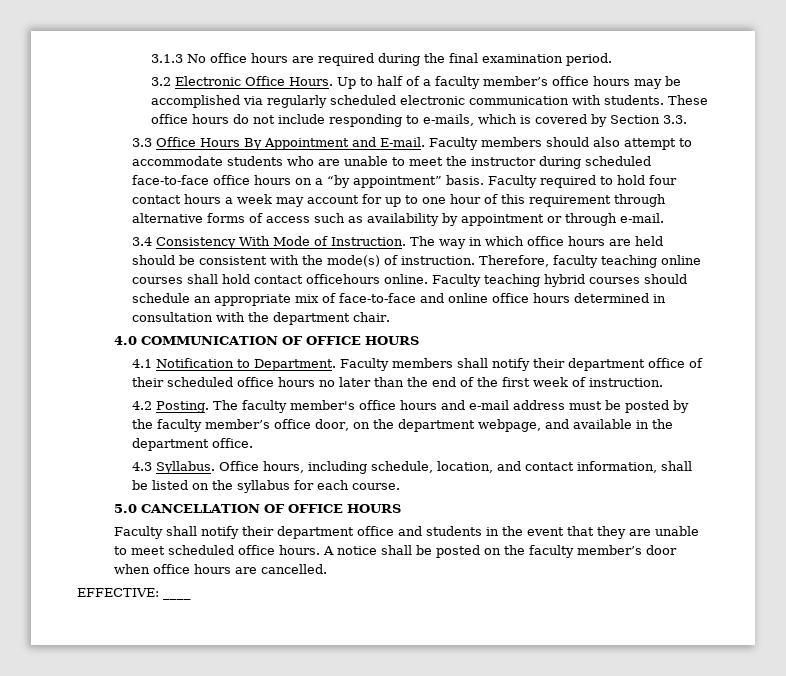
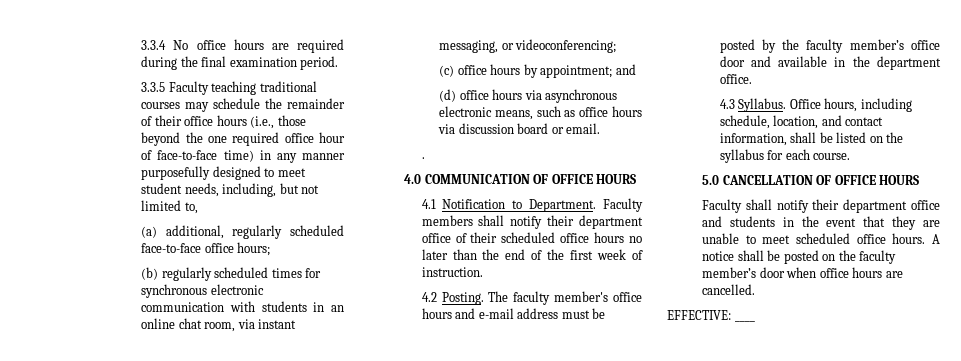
- 3.1.3 No office hours are required during the final examination period.
+ 3.3.4 No office hours are required during the final examination period.
- 3.2 Electronic Office Hours. Up to half of a faculty member’s office hours may be accomplished via regularly scheduled electronic communication with students. These office hours do not include responding to e-mails, which is covered by Section 3.3.
- 3.3 Office Hours By Appointment and E-mail. Faculty members should also attempt to accommodate students who are unable to meet the instructor during scheduled face-to-face office hours on a “by appointment” basis. Faculty required to hold four contact hours a week may account for up to one hour of this requirement through alternative forms of access such as availability by appointment or through e-mail.
- 3.4 Consistency With Mode of Instruction. The way in which office hours are held should be consistent with the mode(s) of instruction. Therefore, faculty teaching online courses shall hold contact officehours online. Faculty teaching hybrid courses should schedule an appropriate mix of face-to-face and online office hours determined in consultation with the department chair.
+ 3.3.5 Faculty teaching traditional courses may schedule the remainder of their office hours (i.e., those beyond the one required office hour of face-to-face time) in any manner purposefully designed to meet student needs, including, but not limited to,
+ (a) additional, regularly scheduled face-to-face office hours;
+ (b) regularly scheduled times for synchronous electronic communication with students in an online chat room, via instant messaging, or videoconferencing;
+ (c) office hours by appointment; and
+ (d) office hours via asynchronous electronic means, such as office hours via discussion board or email.
+ .
- The faculty member's office hours and e-mail address must be posted by the faculty member’s office door, on the department webpage, and available in the department office.
+ The faculty member's office hours and e-mail address must be posted by the faculty member’s office door and available in the department office.

